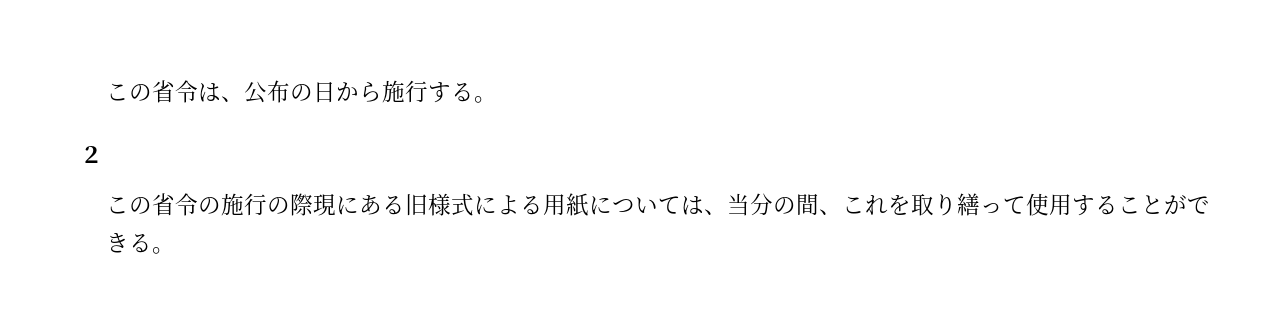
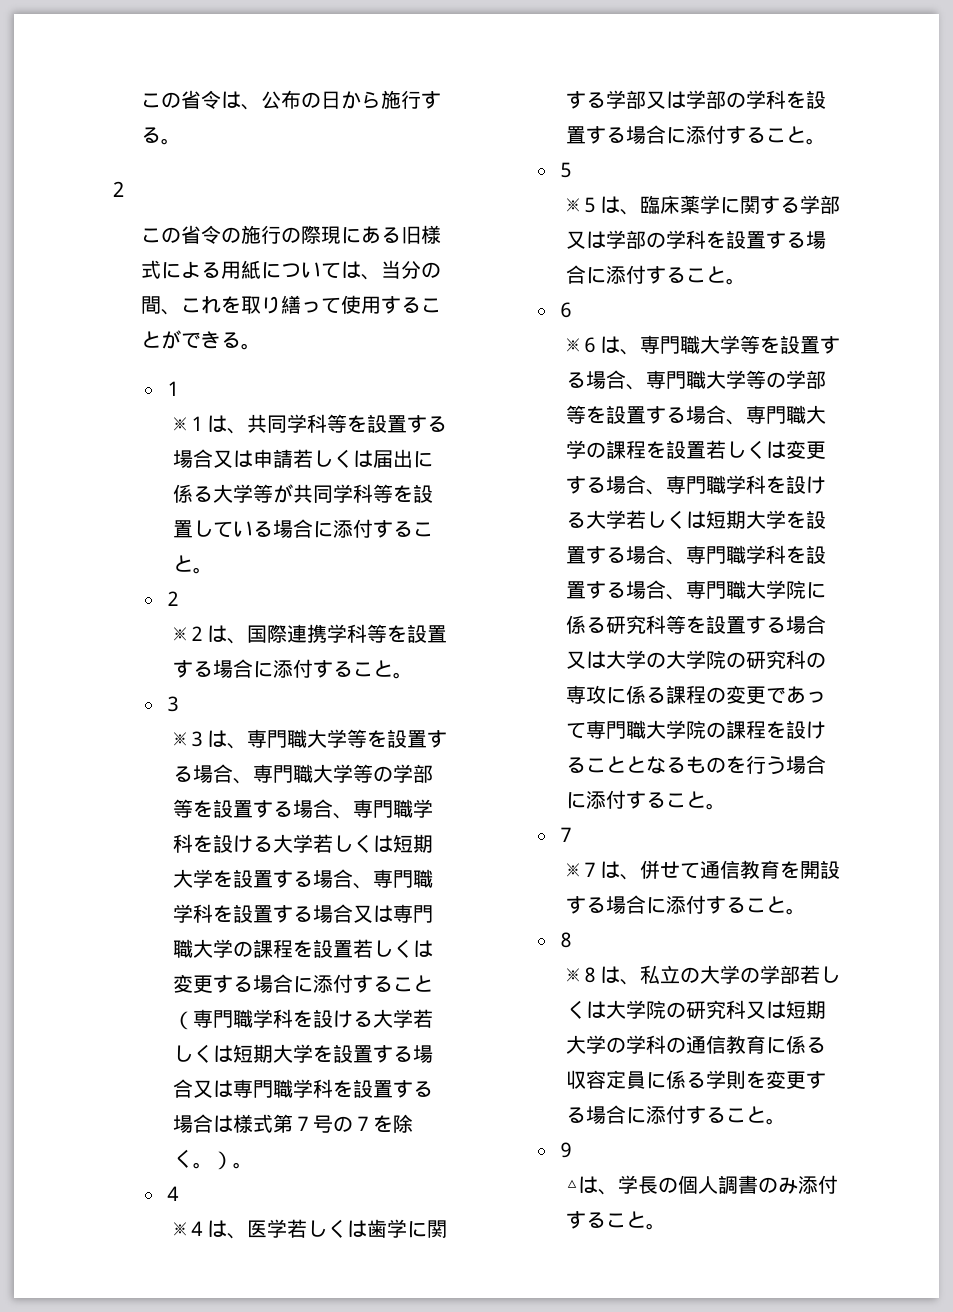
  この省令の施行の際現にある旧様式による用紙については、当分の間、これを取り繕って使用することができる。
+ １
+ ※１は、共同学科等を設置する場合又は申請若しくは届出に係る大学等が共同学科等を設置している場合に添付すること。
+ ２
+ ※２は、国際連携学科等を設置する場合に添付すること。
+ ３
+ ※３は、専門職大学等を設置する場合、専門職大学等の学部等を設置する場合、専門職学科を設ける大学若しくは短期大学を設置する場合、専門職学科を設置する場合又は専門職大学の課程を設置若しくは変更する場合に添付すること（専門職学科を設ける大学若しくは短期大学を設置する場合又は専門職学科を設置する場合は様式第７号の７を除く。）。
+ ４
+ ※４は、医学若しくは歯学に関する学部又は学部の学科を設置する場合に添付すること。
+ ５
+ ※５は、臨床薬学に関する学部又は学部の学科を設置する場合に添付すること。
+ ６
+ ※６は、専門職大学等を設置する場合、専門職大学等の学部等を設置する場合、専門職大学の課程を設置若しくは変更する場合、専門職学科を設ける大学若しくは短期大学を設置する場合、専門職学科を設置する場合、専門職大学院に係る研究科等を設置する場合又は大学の大学院の研究科の専攻に係る課程の変更であって専門職大学院の課程を設けることとなるものを行う場合に添付すること。
+ ７
+ ※７は、併せて通信教育を開設する場合に添付すること。
+ ８
+ ※８は、私立の大学の学部若しくは大学院の研究科又は短期大学の学科の通信教育に係る収容定員に係る学則を変更する場合に添付すること。
+ ９
+ △は、学長の個人調書のみ添付すること。

